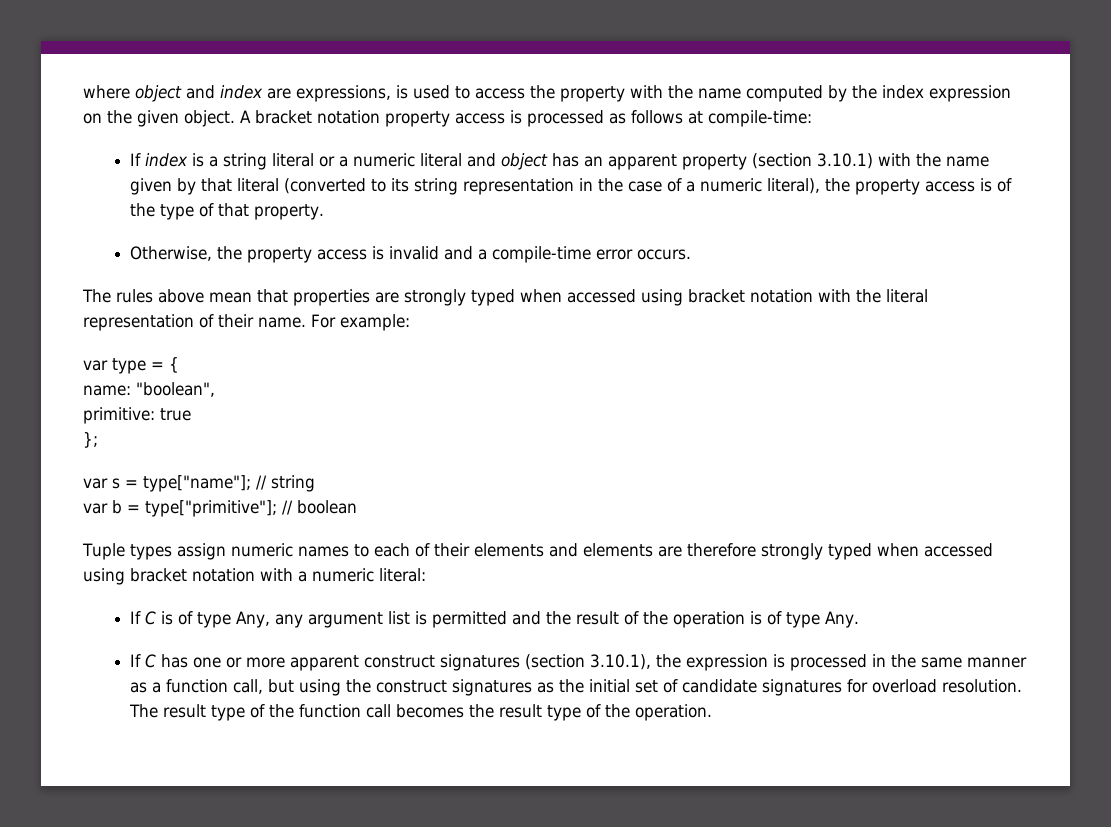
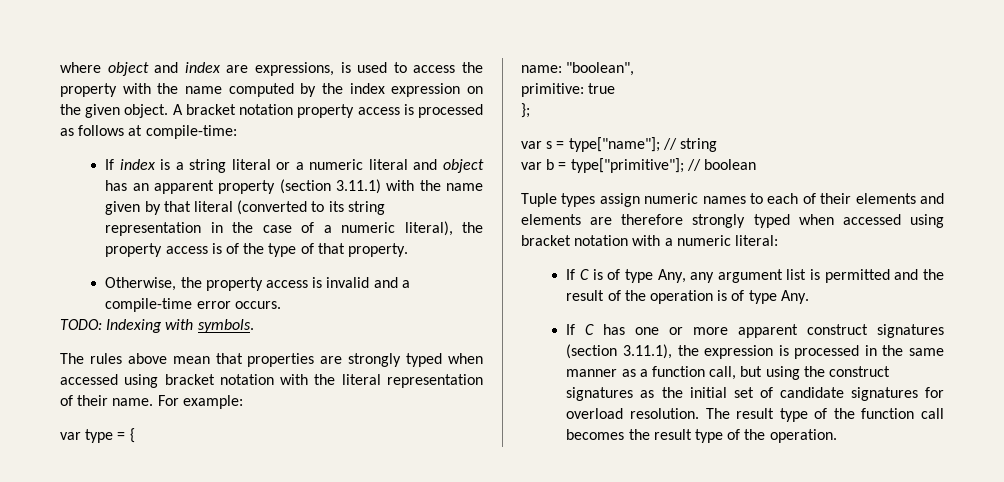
- If index is a string literal or a numeric literal and object has an apparent property (section 3.10.1) with the name given by that literal (converted to its string representation in the case of a numeric literal), the property access is of the type of that property.
+ If index is a string literal or a numeric literal and object has an apparent property (section 3.11.1) with the name given by that literal (converted to its string representation in the case of a numeric literal), the property access is of the type of that property.
+ TODO: Indexing with symbols.
- If C has one or more apparent construct signatures (section 3.10.1), the expression is processed in the same manner as a function call, but using the construct signatures as the initial set of candidate signatures for overload resolution.
+ If C has one or more apparent construct signatures (section 3.11.1), the expression is processed in the same manner as a function call, but using the construct signatures as the initial set of candidate signatures for overload resolution.

